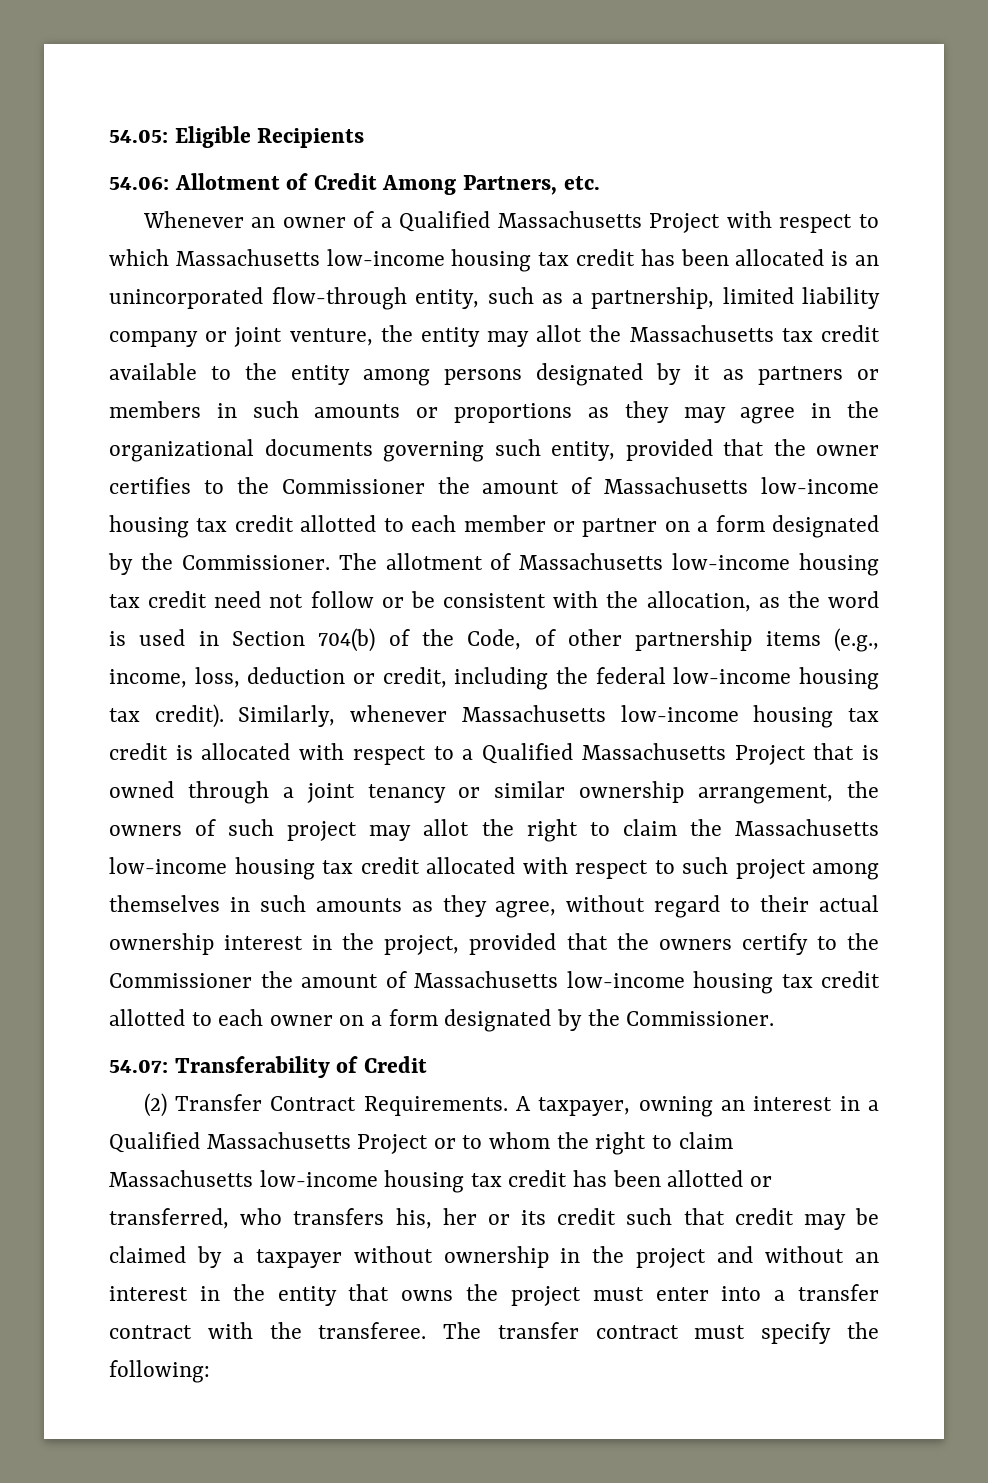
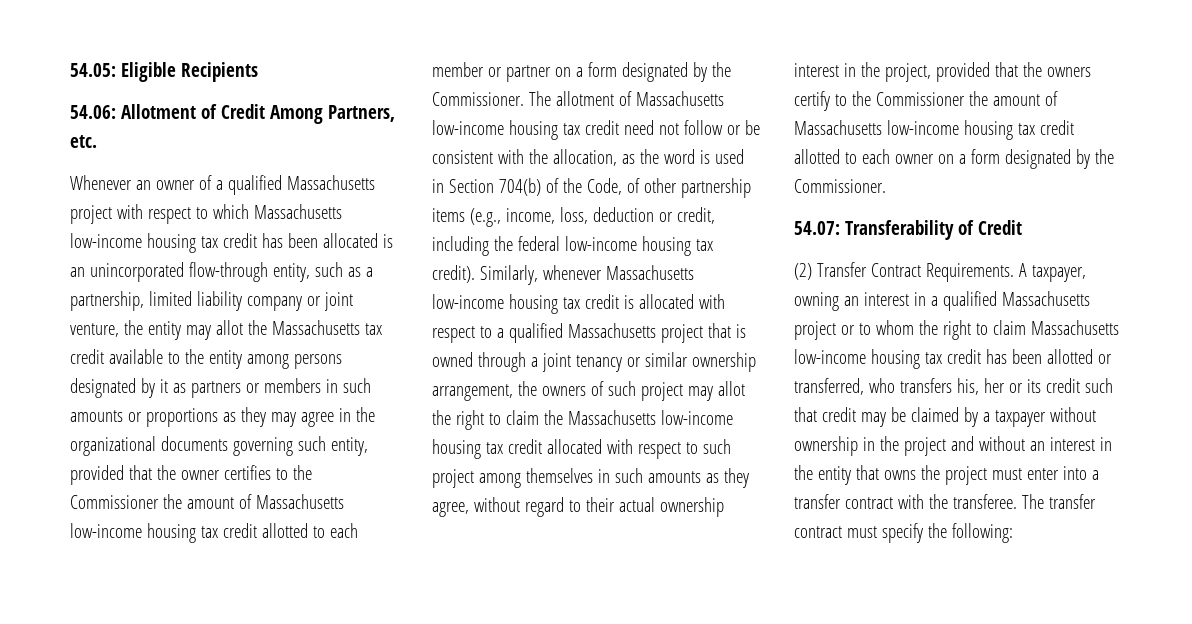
- Whenever an owner of a Qualified Massachusetts Project with respect to which Massachusetts low-income housing tax credit has been allocated is an unincorporated flow-through entity, such as a partnership, limited liability company or joint venture, the entity may allot the Massachusetts tax credit available to the entity among persons designated by it as partners or members in such amounts or proportions as they may agree in the organizational documents governing such entity, provided that the owner certifies to the Commissioner the amount of Massachusetts low-income housing tax credit allotted to each member or partner on a form designated by the Commissioner.
+ Whenever an owner of a qualified Massachusetts project with respect to which Massachusetts low-income housing tax credit has been allocated is an unincorporated flow-through entity, such as a partnership, limited liability company or joint venture, the entity may allot the Massachusetts tax credit available to the entity among persons designated by it as partners or members in such amounts or proportions as they may agree in the organizational documents governing such entity, provided that the owner certifies to the Commissioner the amount of Massachusetts low-income housing tax credit allotted to each member or partner on a form designated by the Commissioner.
- Similarly, whenever Massachusetts low-income housing tax credit is allocated with respect to a Qualified Massachusetts Project that is owned through a joint tenancy or similar ownership arrangement, the owners of such project may allot the right to claim the Massachusetts low-income housing tax credit allocated with respect to such project among themselves in such amounts as they agree, without regard to their actual ownership interest in the project, provided that the owners certify to the Commissioner the amount of Massachusetts low-income housing tax credit allotted to each owner on a form designated by the Commissioner.
+ Similarly, whenever Massachusetts low-income housing tax credit is allocated with respect to a qualified Massachusetts project that is owned through a joint tenancy or similar ownership arrangement, the owners of such project may allot the right to claim the Massachusetts low-income housing tax credit allocated with respect to such project among themselves in such amounts as they agree, without regard to their actual ownership interest in the project, provided that the owners certify to the Commissioner the amount of Massachusetts low-income housing tax credit allotted to each owner on a form designated by the Commissioner.
- A taxpayer, owning an interest in a Qualified Massachusetts Project or to whom the right to claim Massachusetts low-income housing tax credit has been allotted or transferred, who transfers his, her or its credit such that credit may be claimed by a taxpayer without ownership in the project and without an interest in the entity that owns the project must enter into a transfer contract with the transferee.
+ A taxpayer, owning an interest in a qualified Massachusetts project or to whom the right to claim Massachusetts low-income housing tax credit has been allotted or transferred, who transfers his, her or its credit such that credit may be claimed by a taxpayer without ownership in the project and without an interest in the entity that owns the project must enter into a transfer contract with the transferee.

